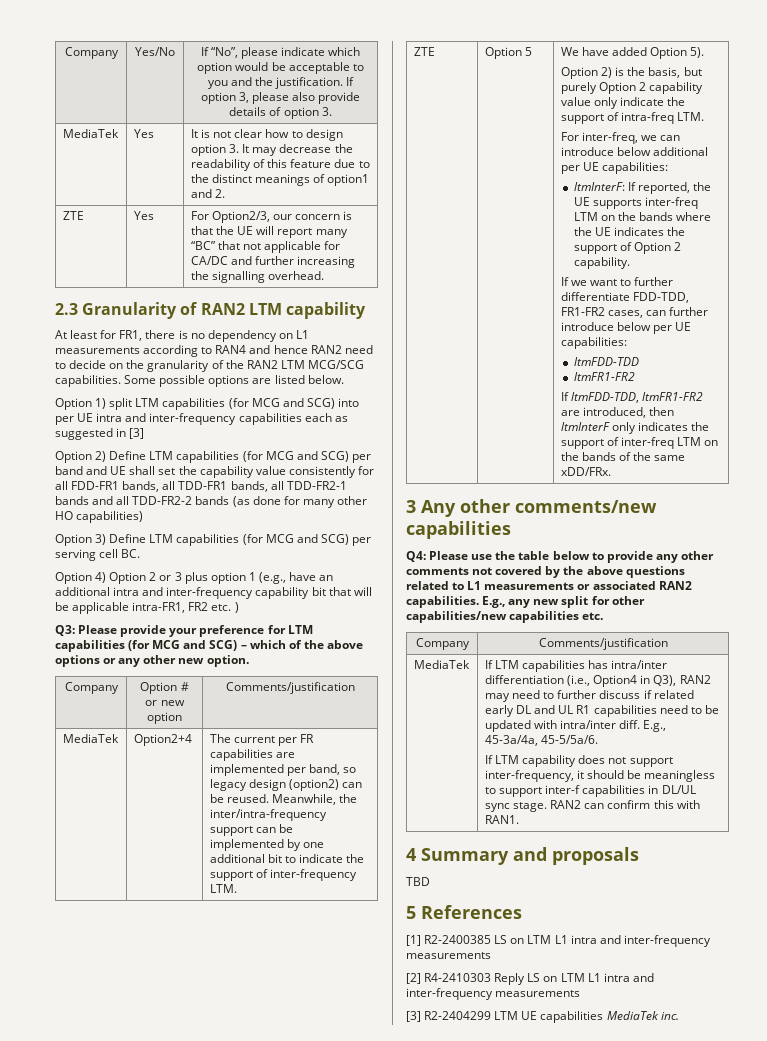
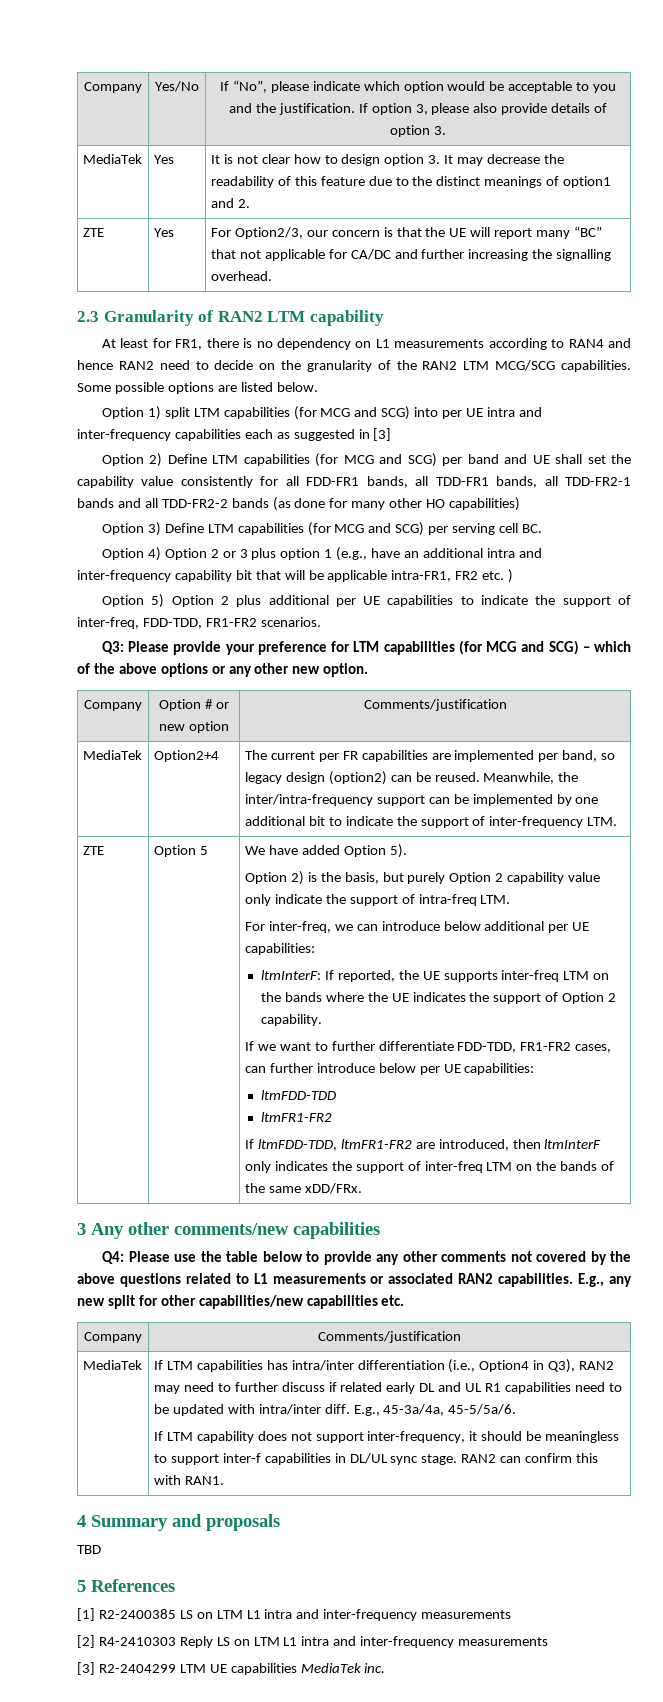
+ Option 5) Option 2 plus additional per UE capabilities to indicate the support of inter-freq, FDD-TDD, FR1-FR2 scenarios.

